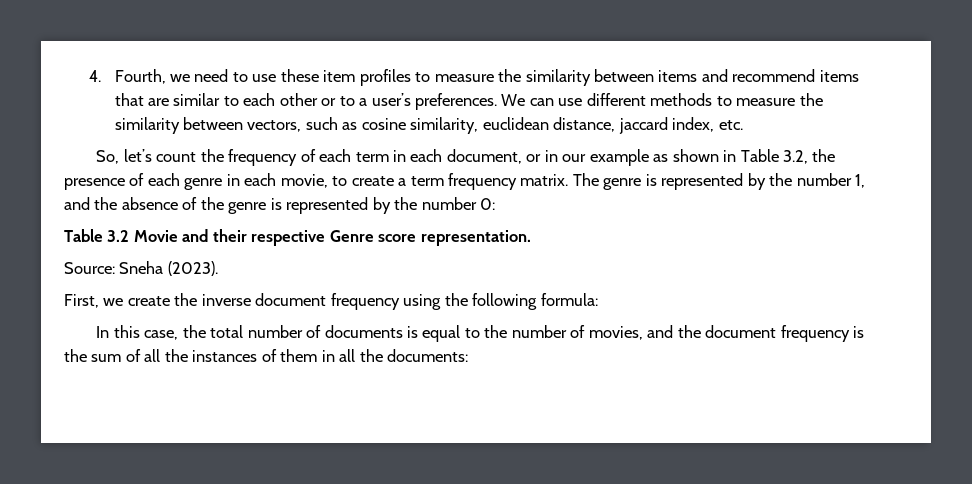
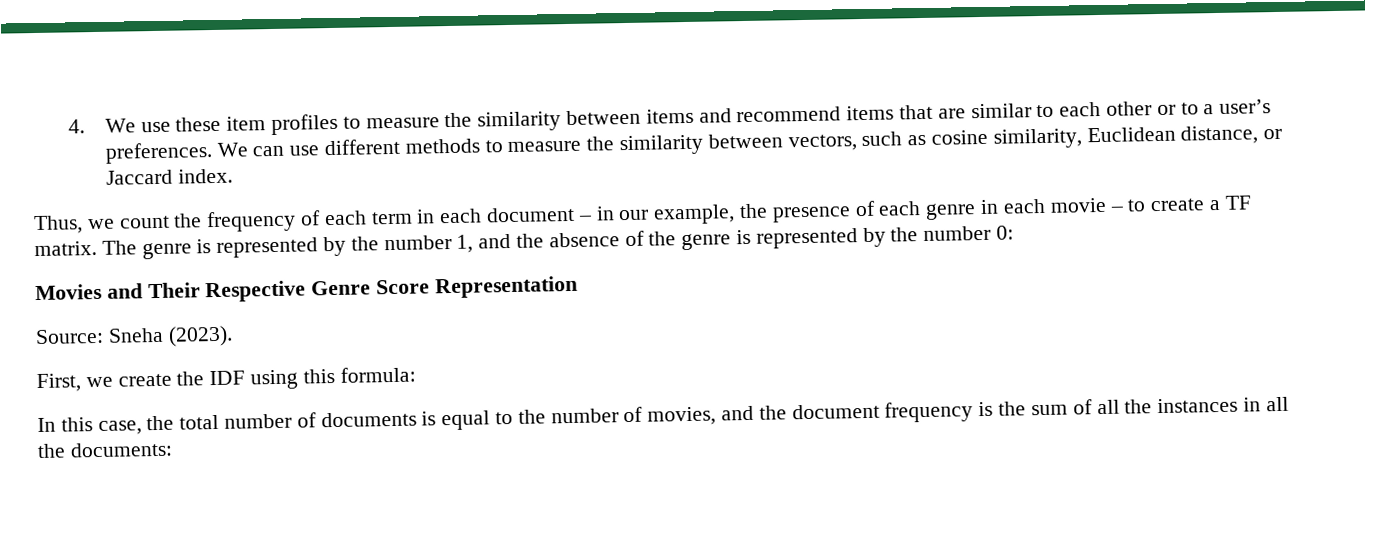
- 4. Fourth, we need to use these item profiles to measure the similarity between items and recommend items that are similar to each other or to a user’s preferences.
+ 4. We use these item profiles to measure the similarity between items and recommend items that are similar to each other or to a user’s preferences.
- We can use different methods to measure the similarity between vectors, such as cosine similarity, euclidean distance, jaccard index, etc.
- So, let’s count the frequency of each term in each document, or in our example as shown in Table 3.2, the presence of each genre in each movie, to create a term frequency matrix.
+ We can use different methods to measure the similarity between vectors, such as cosine similarity, Euclidean distance, or Jaccard index.
+ Thus, we count the frequency of each term in each document – in our example, the presence of each genre in each movie – to create a TF matrix.
- Table 3.2 Movie and their respective Genre score representation.
+ Movies and Their Respective Genre Score Representation
- First, we create the inverse document frequency using the following formula:
+ First, we create the IDF using this formula:
- In this case, the total number of documents is equal to the number of movies, and the document frequency is the sum of all the instances of them in all the documents:
+ In this case, the total number of documents is equal to the number of movies, and the document frequency is the sum of all the instances in all the documents:

